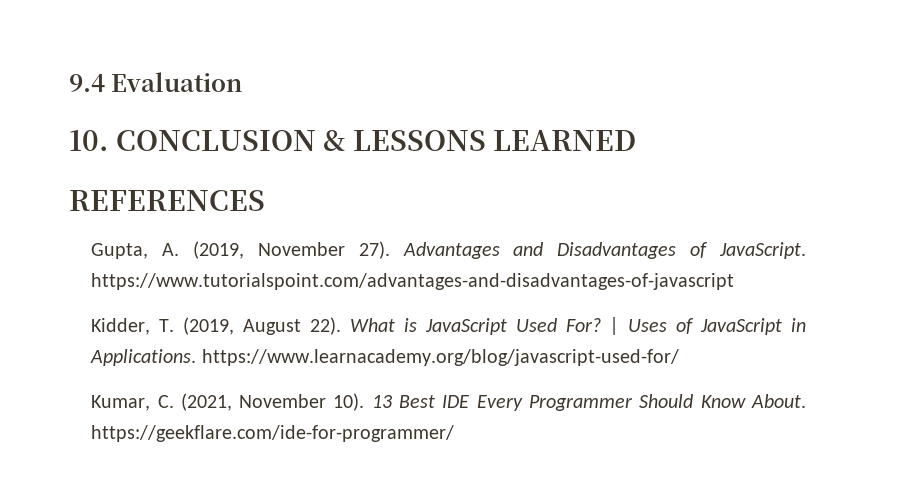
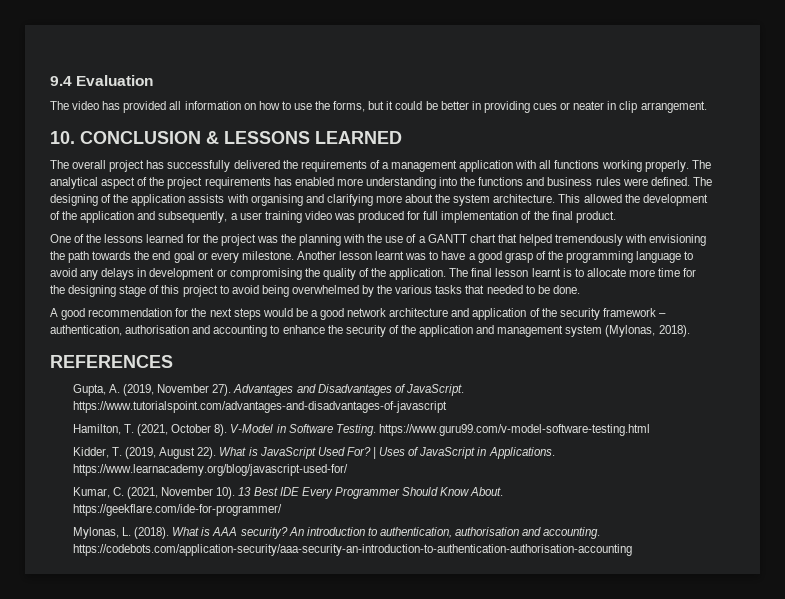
+ The video has provided all information on how to use the forms, but it could be better in providing cues or neater in clip arrangement.
+ The overall project has successfully delivered the requirements of a management application with all functions working properly. The analytical aspect of the project requirements has enabled more understanding into the functions and business rules were defined. The designing of the application assists with organising and clarifying more about the system architecture. This allowed the development of the application and subsequently, a user training video was produced for full implementation of the final product.
+ One of the lessons learned for the project was the planning with the use of a GANTT chart that helped tremendously with envisioning the path towards the end goal or every milestone. Another lesson learnt was to have a good grasp of the programming language to avoid any delays in development or compromising the quality of the application. The final lesson learnt is to allocate more time for the designing stage of this project to avoid being overwhelmed by the various tasks that needed to be done.
+ A good recommendation for the next steps would be a good network architecture and application of the security framework – authentication, authorisation and accounting to enhance the security of the application and management system (Mylonas, 2018).
+ Hamilton, T. (2021, October 8). V-Model in Software Testing. https://www.guru99.com/v-model-software-testing.html
+ Mylonas, L. (2018). What is AAA security? An introduction to authentication, authorisation and accounting. https://codebots.com/application-security/aaa-security-an-introduction-to-authentication-authorisation-accounting

